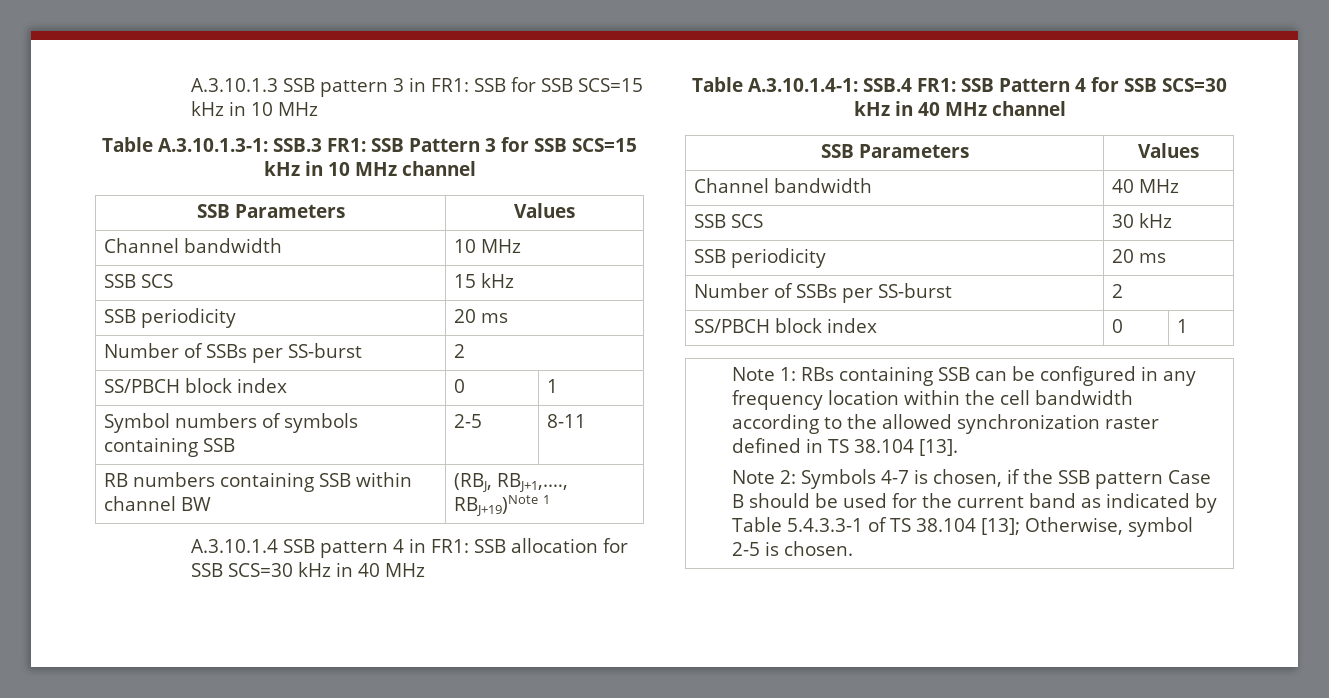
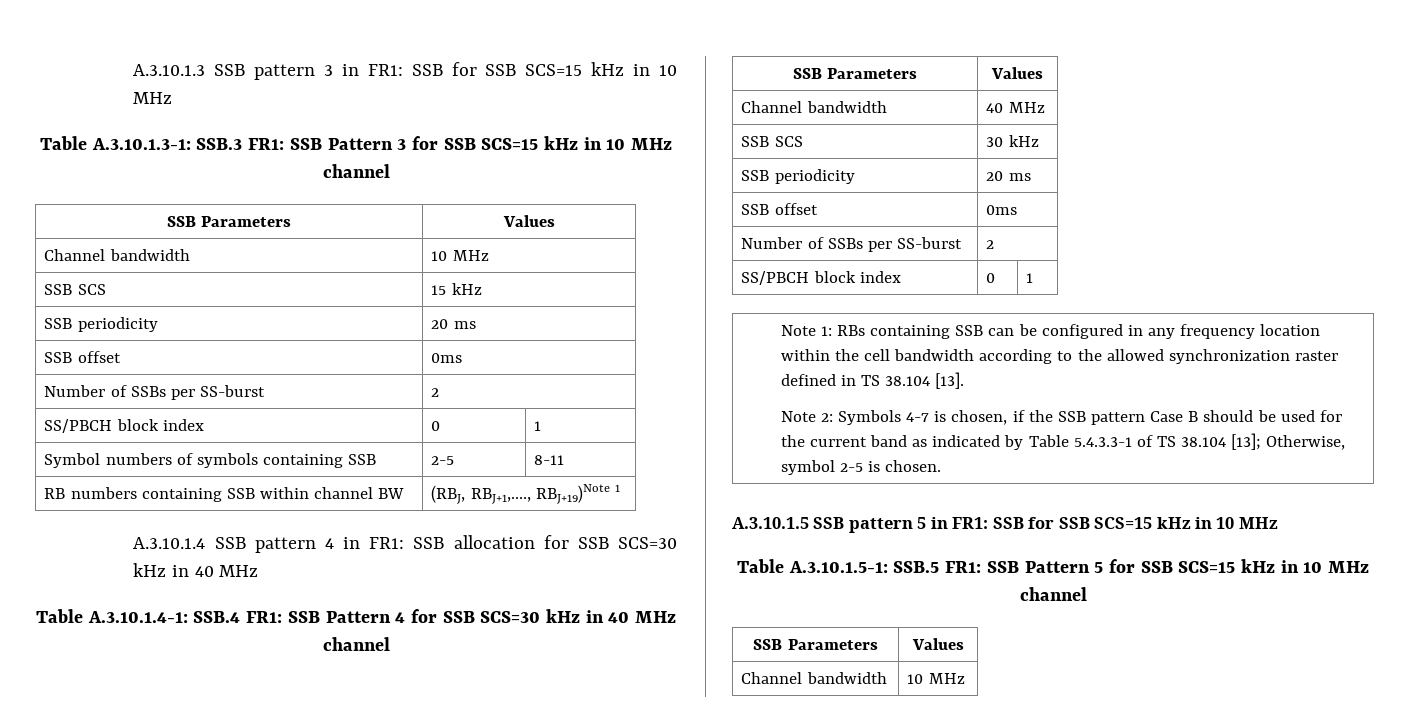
  SSB SCS | 15 kHz
  SSB periodicity | 20 ms
+ SSB offset | 0ms
  SSB SCS | 30 kHz
  SSB periodicity | 20 ms
+ SSB offset | 0ms
+ A.3.10.1.5 SSB pattern 5 in FR1: SSB for SSB SCS=15 kHz in 10 MHz
+ Table A.3.10.1.5-1: SSB.5 FR1: SSB Pattern 5 for SSB SCS=15 kHz in 10 MHz channel
+ SSB Parameters | Values
+ Channel bandwidth | 10 MHz

